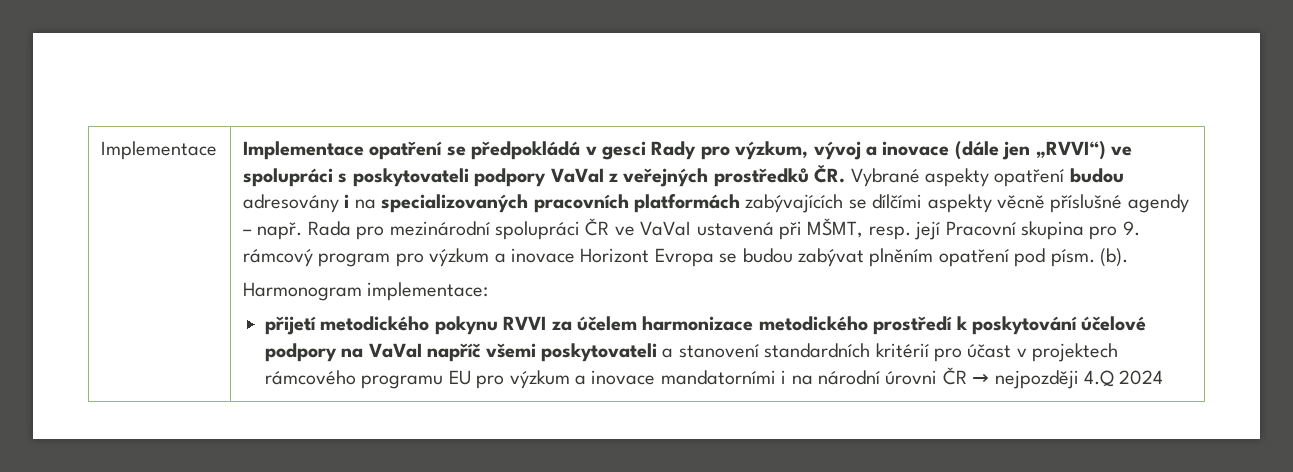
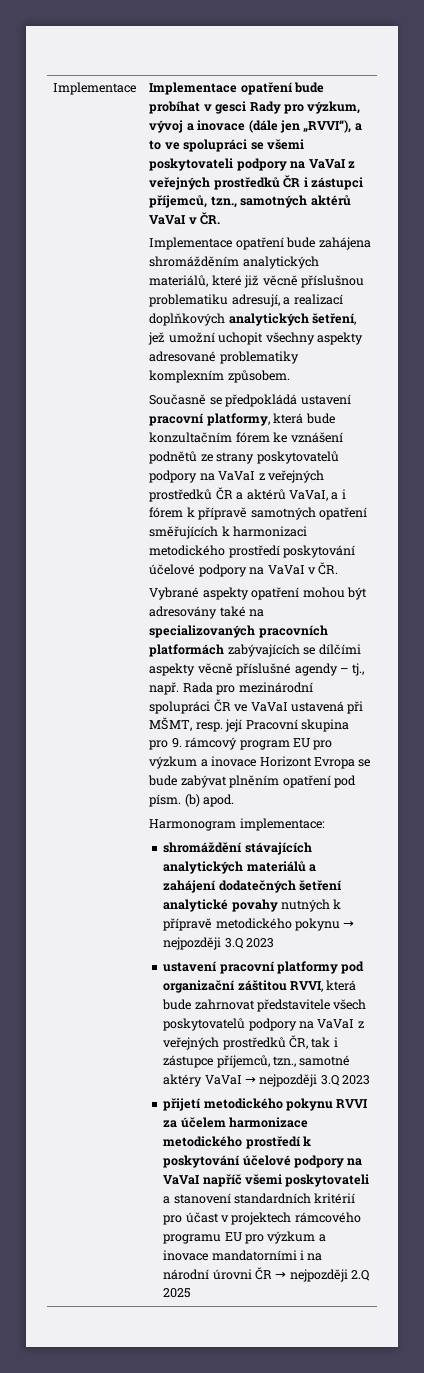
- Implementace opatření se předpokládá v gesci Rady pro výzkum, vývoj a inovace (dále jen „RVVI“) ve spolupráci s poskytovateli podpory VaVaI z veřejných prostředků ČR. Vybrané aspekty opatření budou adresovány i na specializovaných pracovních platformách zabývajících se dílčími aspekty věcně příslušné agendy – např.
+ Implementace opatření bude probíhat v gesci Rady pro výzkum, vývoj a inovace (dále jen „RVVI“), a to ve spolupráci se všemi poskytovateli podpory na VaVaI z veřejných prostředků ČR i zástupci příjemců, tzn., samotných aktérů VaVaI v ČR.
+ Implementace opatření bude zahájena shromážděním analytických materiálů, které již věcně příslušnou problematiku adresují, a realizací doplňkových analytických šetření, jež umožní uchopit všechny aspekty adresované problematiky komplexním způsobem.
+ Současně se předpokládá ustavení pracovní platformy, která bude konzultačním fórem ke vznášení podnětů ze strany poskytovatelů podpory na VaVaI z veřejných prostředků ČR a aktérů VaVaI, a i fórem k přípravě samotných opatření směřujících k harmonizaci metodického prostředí poskytování účelové podpory na VaVaI v ČR.
+ Vybrané aspekty opatření mohou být adresovány také na specializovaných pracovních platformách zabývajících se dílčími aspekty věcně příslušné agendy – tj., např.
- Rada pro mezinárodní spolupráci ČR ve VaVaI ustavená při MŠMT, resp. její Pracovní skupina pro 9. rámcový program pro výzkum a inovace Horizont Evropa se budou zabývat plněním opatření pod písm. (b).
+ Rada pro mezinárodní spolupráci ČR ve VaVaI ustavená při MŠMT, resp. její Pracovní skupina pro 9. rámcový program EU pro výzkum a inovace Horizont Evropa se bude zabývat plněním opatření pod písm. (b) apod.
+ shromáždění stávajících analytických materiálů a zahájení dodatečných šetření analytické povahy nutných k přípravě metodického pokynu → nejpozději 3.Q 2023
+ ustavení pracovní platformy pod organizační záštitou RVVI, která bude zahrnovat představitele všech poskytovatelů podpory na VaVaI z veřejných prostředků ČR, tak i zástupce příjemců, tzn., samotné aktéry VaVaI → nejpozději 3.Q 2023
- přijetí metodického pokynu RVVI za účelem harmonizace metodického prostředí k poskytování účelové podpory na VaVaI napříč všemi poskytovateli a stanovení standardních kritérií pro účast v projektech rámcového programu EU pro výzkum a inovace mandatorními i na národní úrovni ČR → nejpozději 4.Q 2024
+ přijetí metodického pokynu RVVI za účelem harmonizace metodického prostředí k poskytování účelové podpory na VaVaI napříč všemi poskytovateli a stanovení standardních kritérií pro účast v projektech rámcového programu EU pro výzkum a inovace mandatorními i na národní úrovni ČR → nejpozději 2.Q 2025

